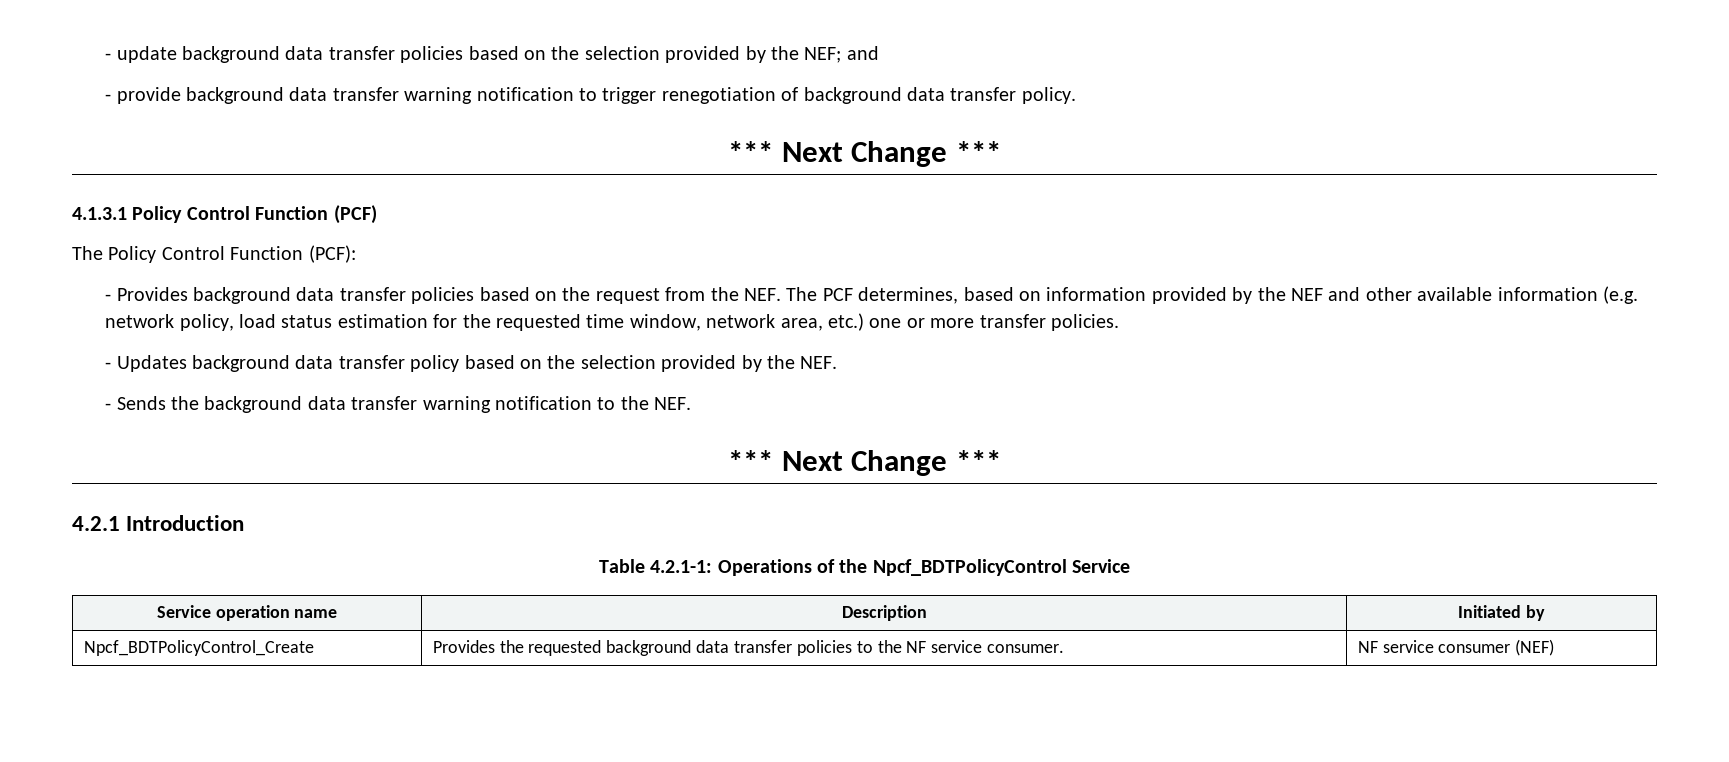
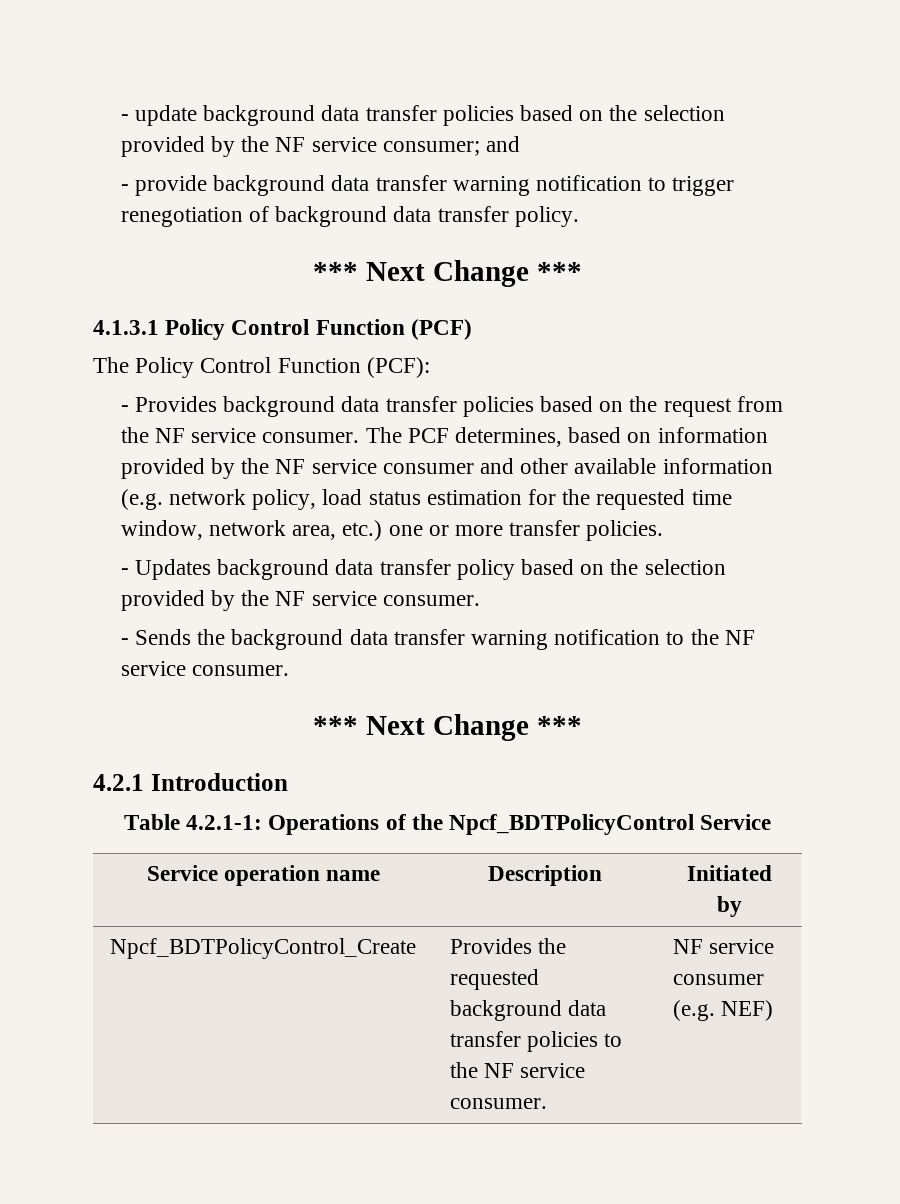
- - update background data transfer policies based on the selection provided by the NEF; and
+ - update background data transfer policies based on the selection provided by the NF service consumer; and
- - Provides background data transfer policies based on the request from the NEF. The PCF determines, based on information provided by the NEF and other available information (e.g. network policy, load status estimation for the requested time window, network area, etc.) one or more transfer policies.
+ - Provides background data transfer policies based on the request from the NF service consumer. The PCF determines, based on information provided by the NF service consumer and other available information (e.g. network policy, load status estimation for the requested time window, network area, etc.) one or more transfer policies.
- - Updates background data transfer policy based on the selection provided by the NEF.
+ - Updates background data transfer policy based on the selection provided by the NF service consumer.
- - Sends the background data transfer warning notification to the NEF.
+ - Sends the background data transfer warning notification to the NF service consumer.
- Npcf_BDTPolicyControl_Create | Provides the requested background data transfer policies to the NF service consumer. | NF service consumer (NEF)
+ Npcf_BDTPolicyControl_Create | Provides the requested background data transfer policies to the NF service consumer. | NF service consumer (e.g. NEF)

